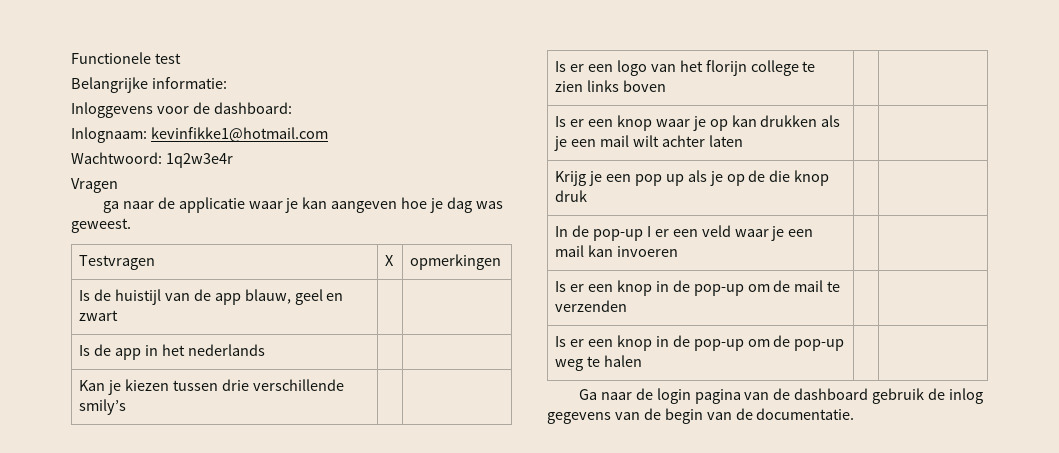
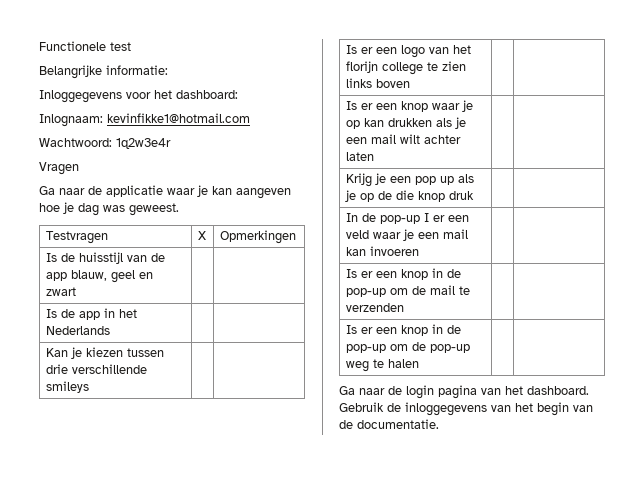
- Inloggevens voor de dashboard:
+ Inloggegevens voor het dashboard:
- ga naar de applicatie waar je kan aangeven hoe je dag was geweest.
+ Ga naar de applicatie waar je kan aangeven hoe je dag was geweest.
- Testvragen | X | opmerkingen
- Is de huistijl van de app blauw, geel en zwart | |
+ Testvragen | X | Opmerkingen
+ Is de huisstijl van de app blauw, geel en zwart | |
- Is de app in het nederlands | |
+ Is de app in het Nederlands | |
- Kan je kiezen tussen drie verschillende smily’s | |
+ Kan je kiezen tussen drie verschillende smileys | |
- Ga naar de login pagina van de dashboard gebruik de inlog gegevens van de begin van de documentatie.
+ Ga naar de login pagina van het dashboard. Gebruik de inloggegevens van het begin van de documentatie.

